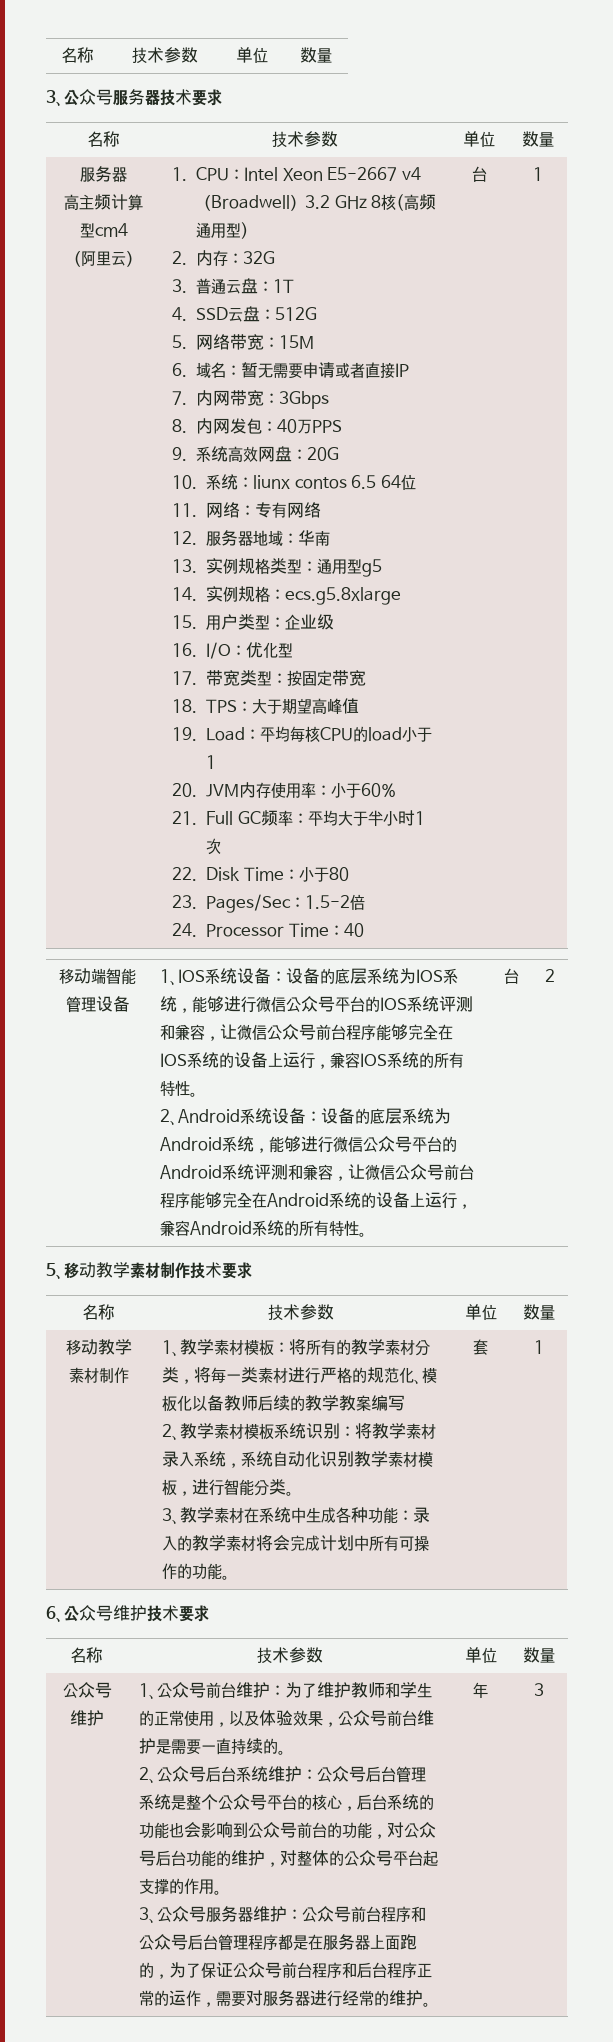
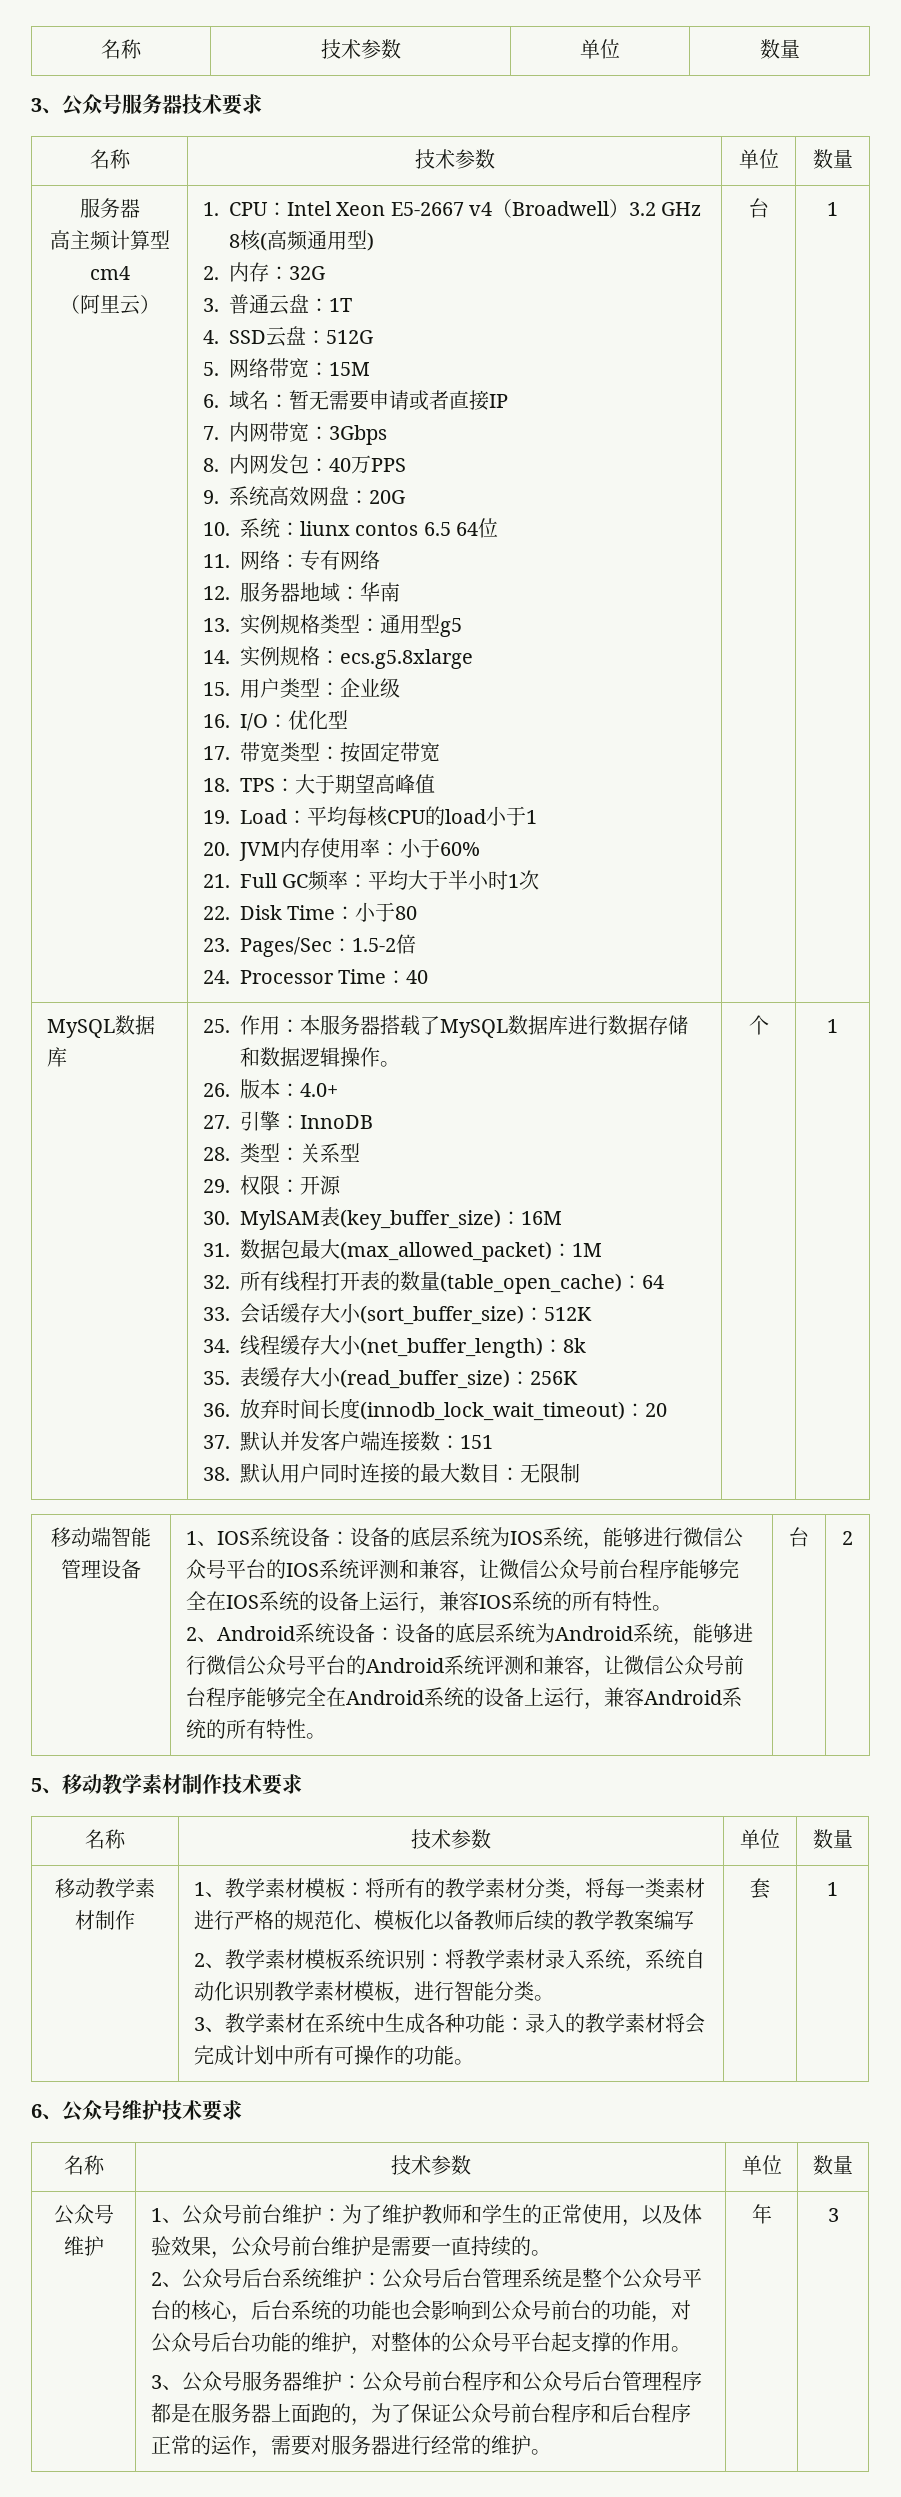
+ MySQL数据库 | 25.作用：本服务器搭载了MySQL数据库进行数据存储和数据逻辑操作。
+ 26.版本：4.0+
+ 27.引擎：InnoDB
+ 28.类型：关系型
+ 29.权限：开源
+ 30. MylSAM表(key_buffer_size)：16M
+ 31.数据包最大(max_allowed_packet)：1M
+ 32.所有线程打开表的数量(table_open_cache)：64
+ 33.会话缓存大小(sort_buffer_size)：512K
+ 34.线程缓存大小(net_buffer_length)：8k
+ 35.表缓存大小(read_buffer_size)：256K
+ 36.放弃时间长度(innodb_lock_wait_timeout)：20
+ 37.默认并发客户端连接数：151
+ 38.默认用户同时连接的最大数目：无限制 | 个 | 1

